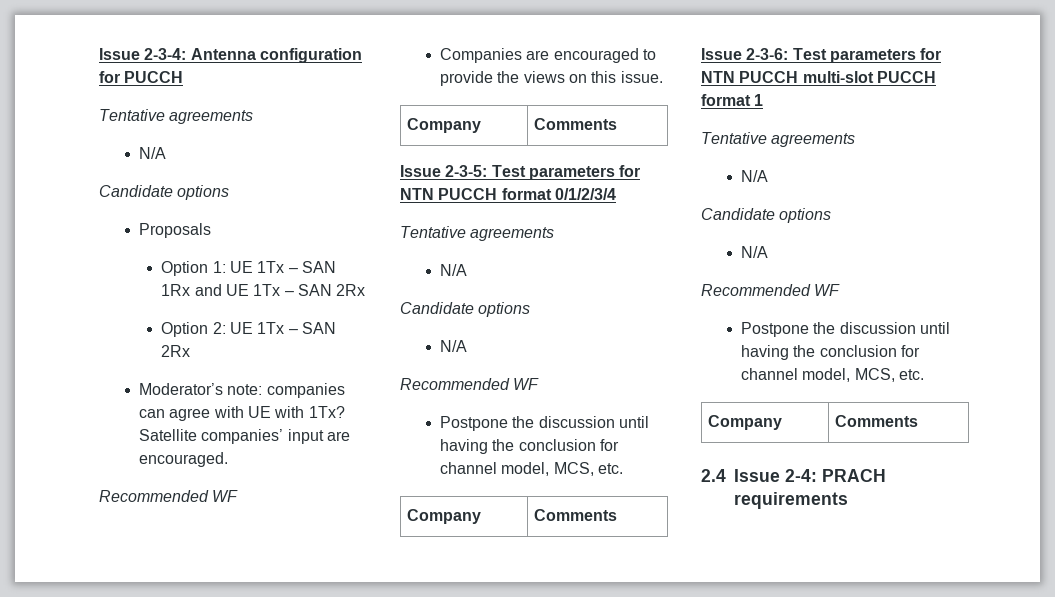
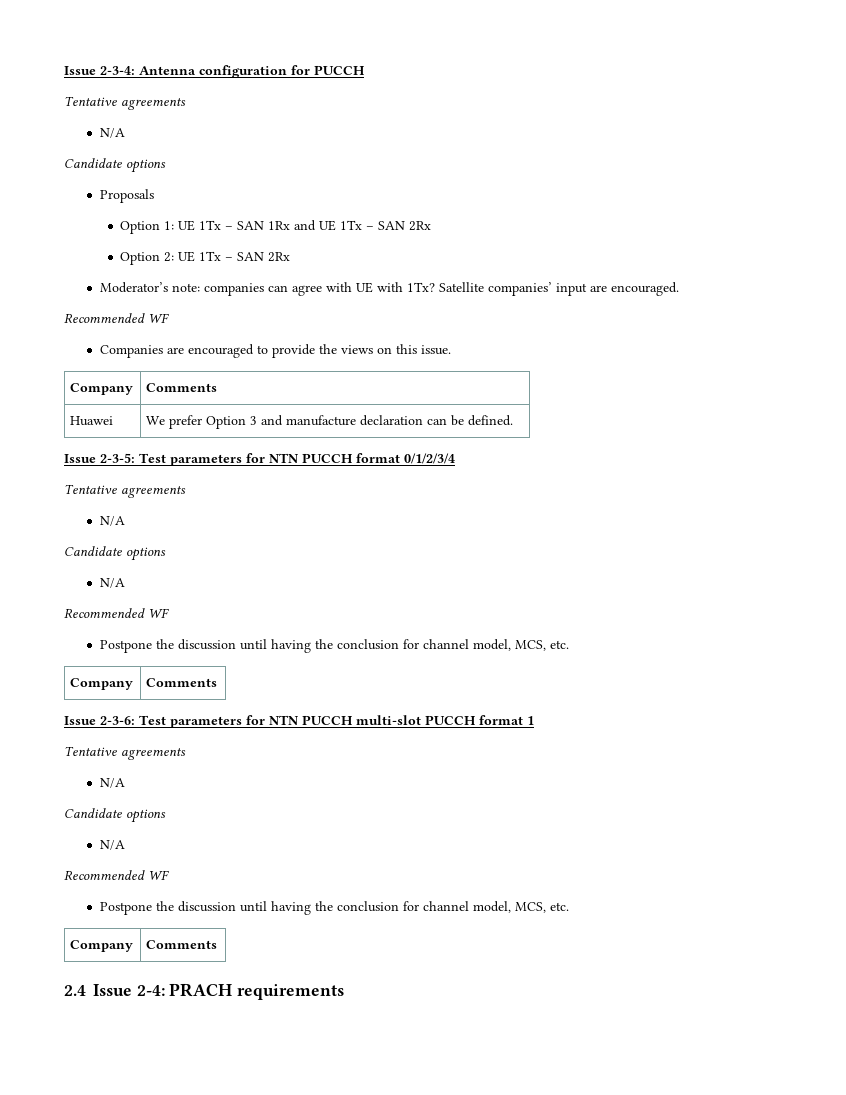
+ Huawei | We prefer Option 3 and manufacture declaration can be defined.

